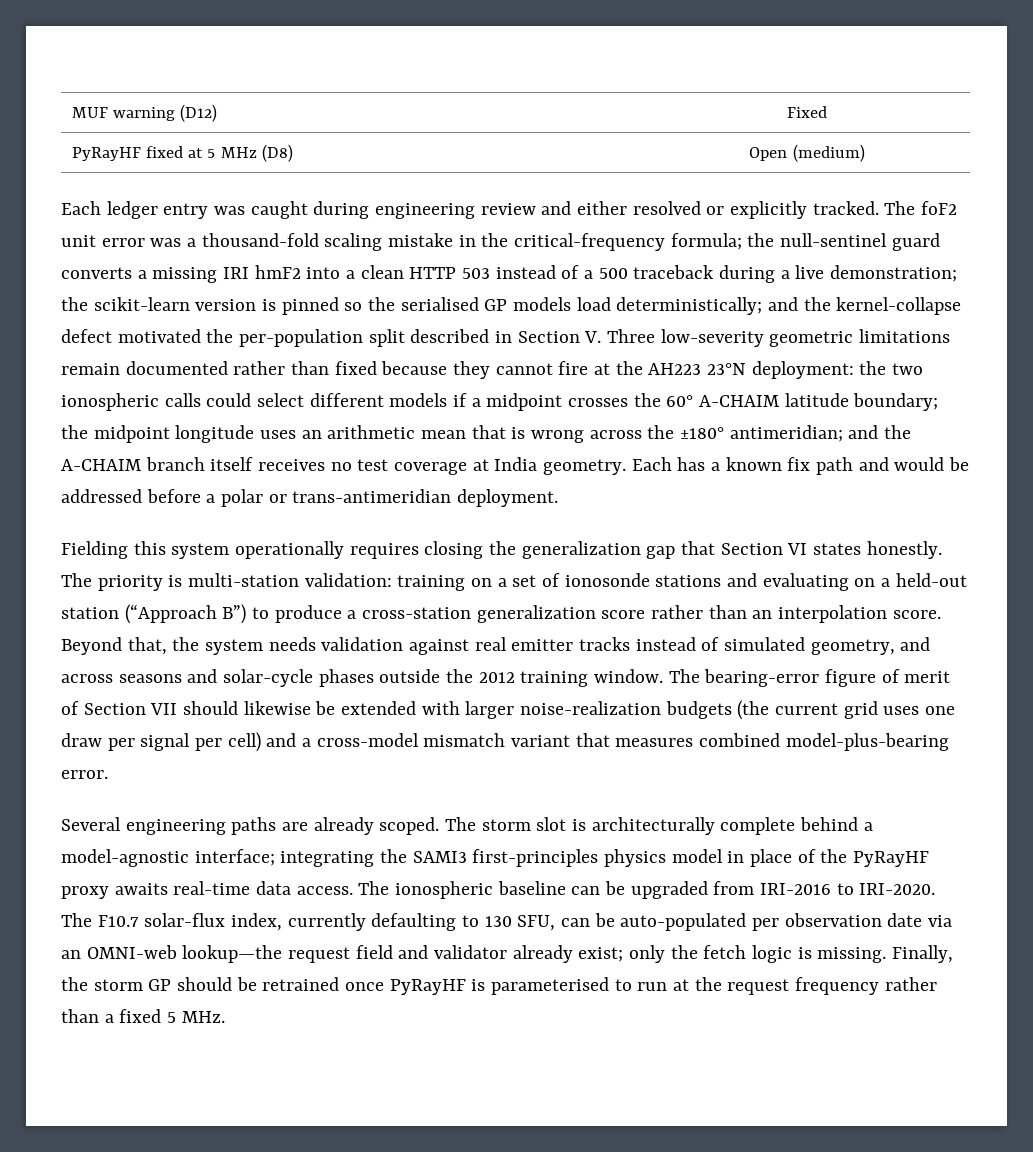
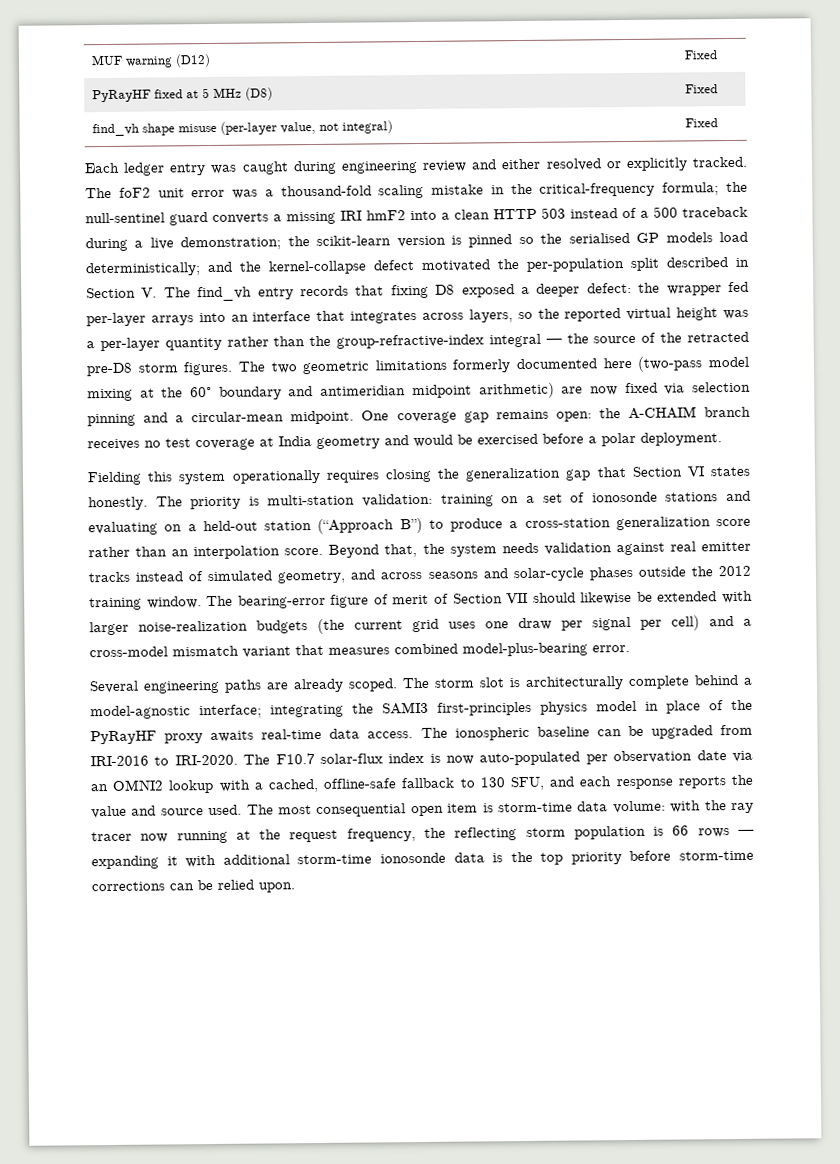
- PyRayHF fixed at 5 MHz (D8) | Open (medium)
+ PyRayHF fixed at 5 MHz (D8) | Fixed
+ find_vh shape misuse (per-layer value, not integral) | Fixed
- and the kernel-collapse defect motivated the per-population split described in Section V. Three low-severity geometric limitations remain documented rather than fixed because they cannot fire at the AH223 23°N deployment: the two ionospheric calls could select different models if a midpoint crosses the 60° A-CHAIM latitude boundary; the midpoint longitude uses an arithmetic mean that is wrong across the ±180° antimeridian; and the A-CHAIM branch itself receives no test coverage at India geometry. Each has a known fix path and would be addressed before a polar or trans-antimeridian deployment.
+ and the kernel-collapse defect motivated the per-population split described in Section V. The find_vh entry records that fixing D8 exposed a deeper defect: the wrapper fed per-layer arrays into an interface that integrates across layers, so the reported virtual height was a per-layer quantity rather than the group-refractive-index integral — the source of the retracted pre-D8 storm figures. The two geometric limitations formerly documented here (two-pass model mixing at the 60° boundary and antimeridian midpoint arithmetic) are now fixed via selection pinning and a circular-mean midpoint. One coverage gap remains open: the A-CHAIM branch receives no test coverage at India geometry and would be exercised before a polar deployment.
- The F10.7 solar-flux index, currently defaulting to 130 SFU, can be auto-populated per observation date via an OMNI-web lookup—the request field and validator already exist; only the fetch logic is missing. Finally, the storm GP should be retrained once PyRayHF is parameterised to run at the request frequency rather than a fixed 5 MHz.
+ The F10.7 solar-flux index is now auto-populated per observation date via an OMNI2 lookup with a cached, offline-safe fallback to 130 SFU, and each response reports the value and source used. The most consequential open item is storm-time data volume: with the ray tracer now running at the request frequency, the reflecting storm population is 66 rows — expanding it with additional storm-time ionosonde data is the top priority before storm-time corrections can be relied upon.

